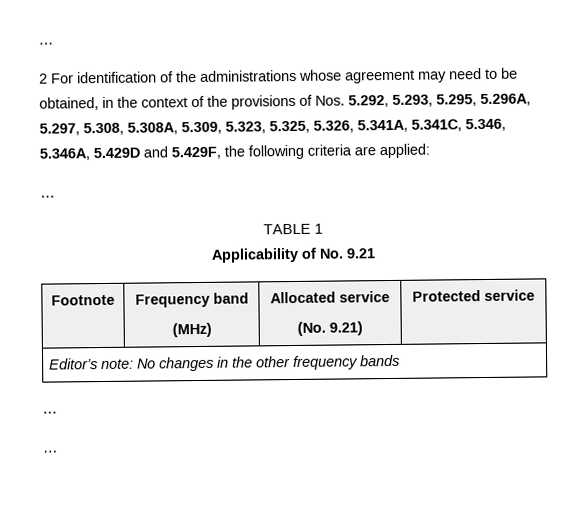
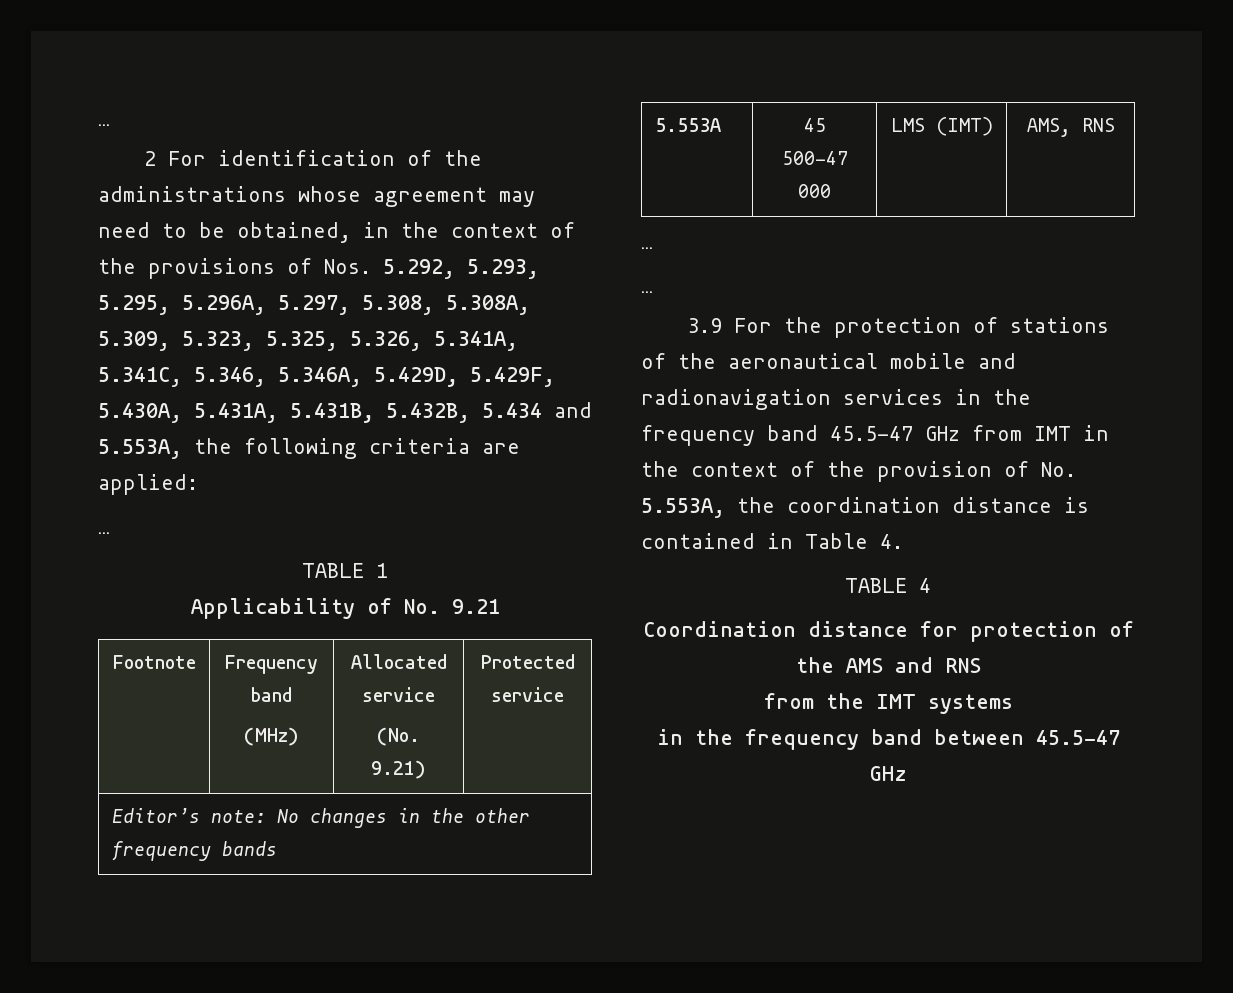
- 2 For identification of the administrations whose agreement may need to be obtained, in the context of the provisions of Nos. 5.292, 5.293, 5.295, 5.296A, 5.297, 5.308, 5.308A, 5.309, 5.323, 5.325, 5.326, 5.341A, 5.341C, 5.346, 5.346A, 5.429D and 5.429F, the following criteria are applied:
+ 2 For identification of the administrations whose agreement may need to be obtained, in the context of the provisions of Nos. 5.292, 5.293, 5.295, 5.296A, 5.297, 5.308, 5.308A, 5.309, 5.323, 5.325, 5.326, 5.341A, 5.341C, 5.346, 5.346A, 5.429D, 5.429F, 5.430A, 5.431A, 5.431B, 5.432B, 5.434 and 5.553A, the following criteria are applied:
  Editor’s note: No changes in the other frequency bands
+ 5.553A | 45 500-47 000 | LMS (IMT) | AMS, RNS
  …
  …
+ 3.9 For the protection of stations of the aeronautical mobile and radionavigation services in the frequency band 45.5-47 GHz from IMT in the context of the provision of No. 5.553A, the coordination distance is contained in Table 4.
+ TABLE 4
+ Coordination distance for protection of the AMS and RNS
+ from the IMT systems
+ in the frequency band between 45.5-47 GHz

